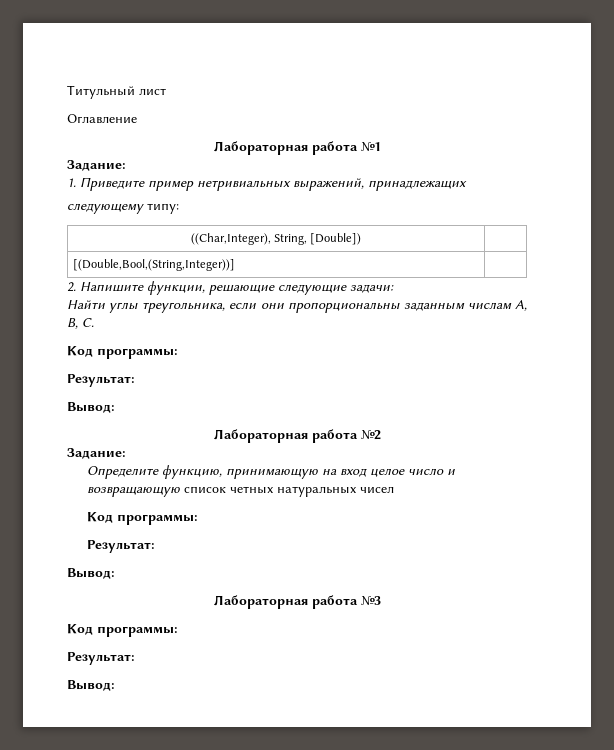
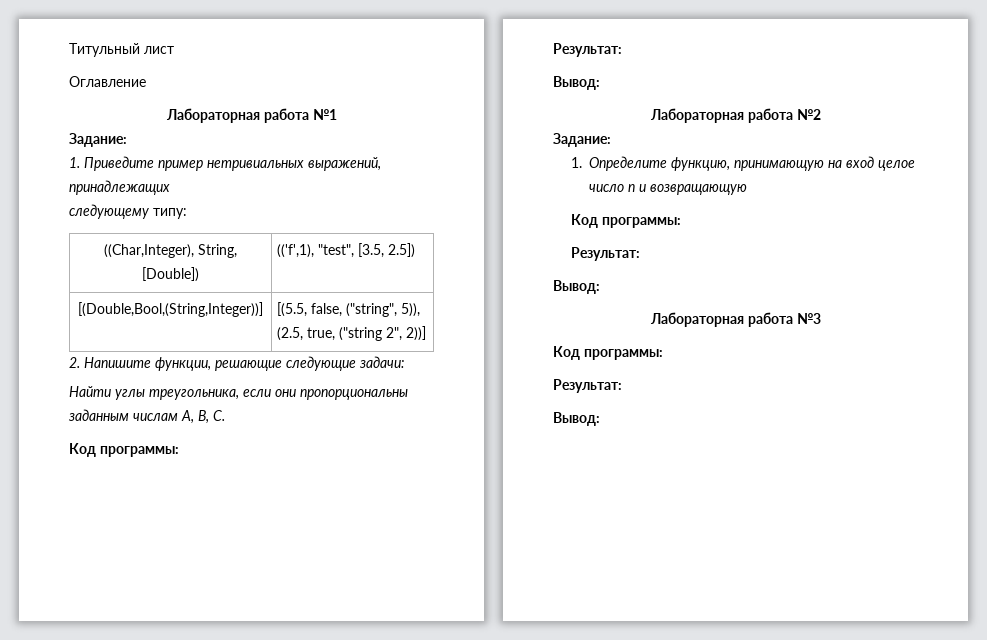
- ((Char,Integer), String, [Double]) |
- [(Double,Bool,(String,Integer))] |
+ ((Char,Integer), String, [Double]) | (('f',1), "test", [3.5, 2.5])
+ [(Double,Bool,(String,Integer))] | [(5.5, false, ("string", 5)), (2.5, true, ("string 2", 2))]
- Определите функцию, принимающую на вход целое число и возвращающую список четных натуральных чисел
+ 1. Определите функцию, принимающую на вход целое число n и возвращающую

